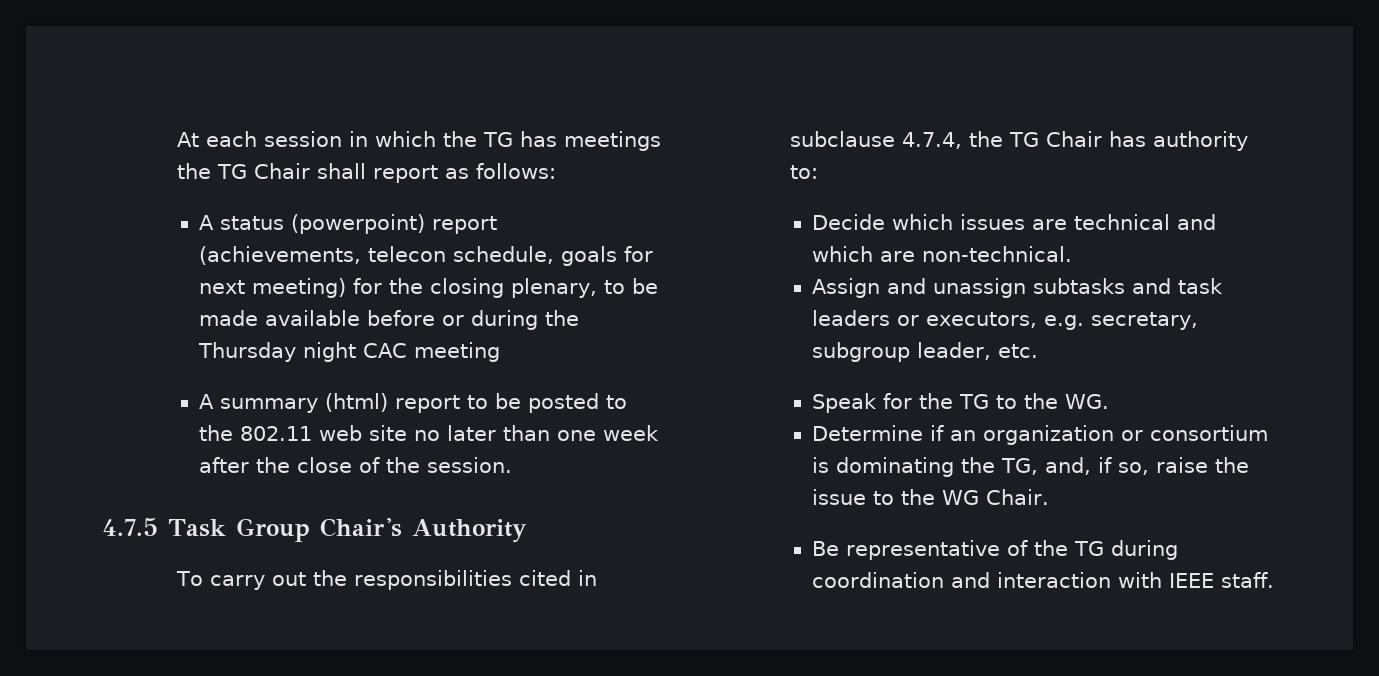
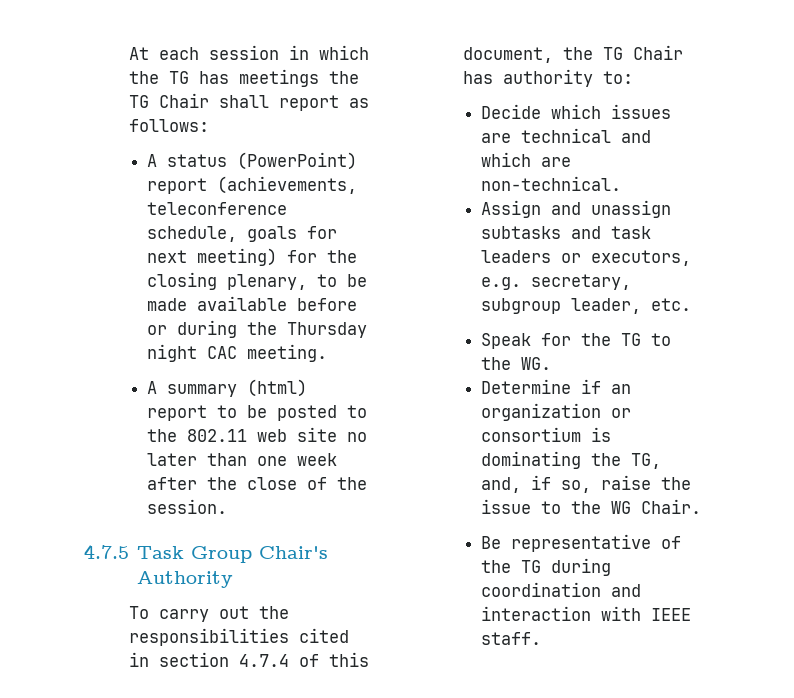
- A status (powerpoint) report (achievements, telecon schedule, goals for next meeting) for the closing plenary, to be made available before or during the Thursday night CAC meeting
+ A status (PowerPoint) report (achievements, teleconference schedule, goals for next meeting) for the closing plenary, to be made available before or during the Thursday night CAC meeting.
- To carry out the responsibilities cited in subclause 4.7.4, the TG Chair has authority to:
+ To carry out the responsibilities cited in section 4.7.4 of this document, the TG Chair has authority to:

